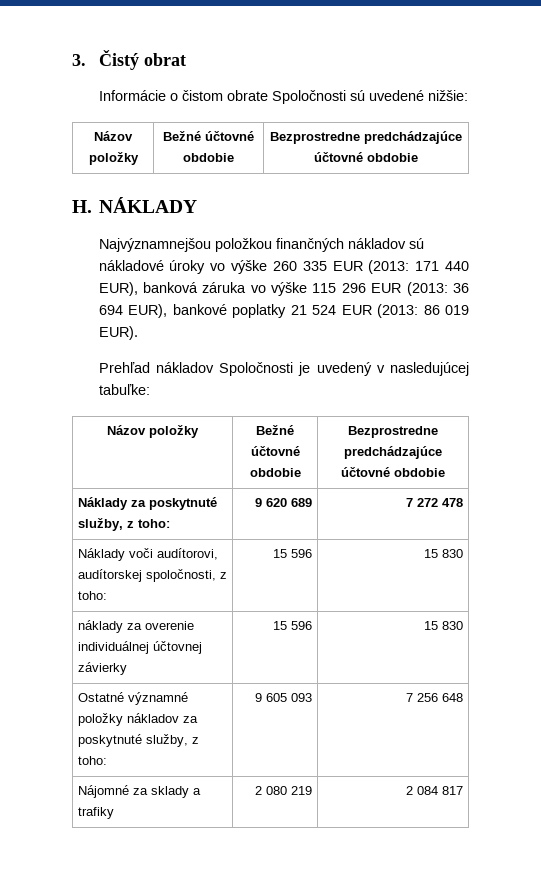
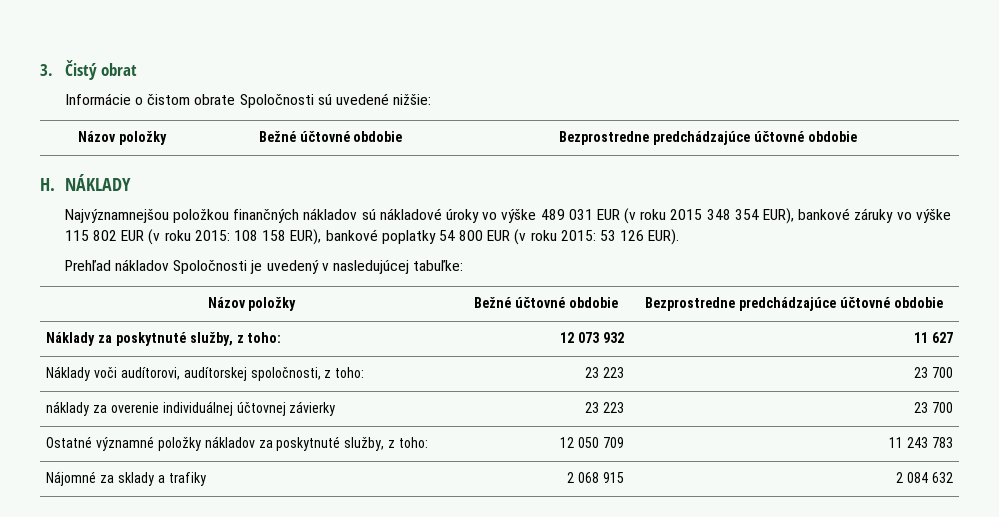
- Najvýznamnejšou položkou finančných nákladov sú nákladové úroky vo výške 260 335 EUR (2013: 171 440 EUR), banková záruka vo výške 115 296 EUR (2013: 36 694 EUR), bankové poplatky 21 524 EUR (2013: 86 019 EUR).
+ Najvýznamnejšou položkou finančných nákladov sú nákladové úroky vo výške 489 031 EUR (v roku 2015 348 354 EUR), bankové záruky vo výške 115 802 EUR (v roku 2015: 108 158 EUR), bankové poplatky 54 800 EUR (v roku 2015: 53 126 EUR).
- Náklady za poskytnuté služby, z toho: | 9 620 689 | 7 272 478
+ Náklady za poskytnuté služby, z toho: | 12 073 932 | 11 627
- Náklady voči audítorovi, audítorskej spoločnosti, z toho: | 15 596 | 15 830
+ Náklady voči audítorovi, audítorskej spoločnosti, z toho: | 23 223 | 23 700
- náklady za overenie individuálnej účtovnej závierky | 15 596 | 15 830
+ náklady za overenie individuálnej účtovnej závierky | 23 223 | 23 700
- Ostatné významné položky nákladov za poskytnuté služby, z toho: | 9 605 093 | 7 256 648
+ Ostatné významné položky nákladov za poskytnuté služby, z toho: | 12 050 709 | 11 243 783
- Nájomné za sklady a trafiky | 2 080 219 | 2 084 817
+ Nájomné za sklady a trafiky | 2 068 915 | 2 084 632

